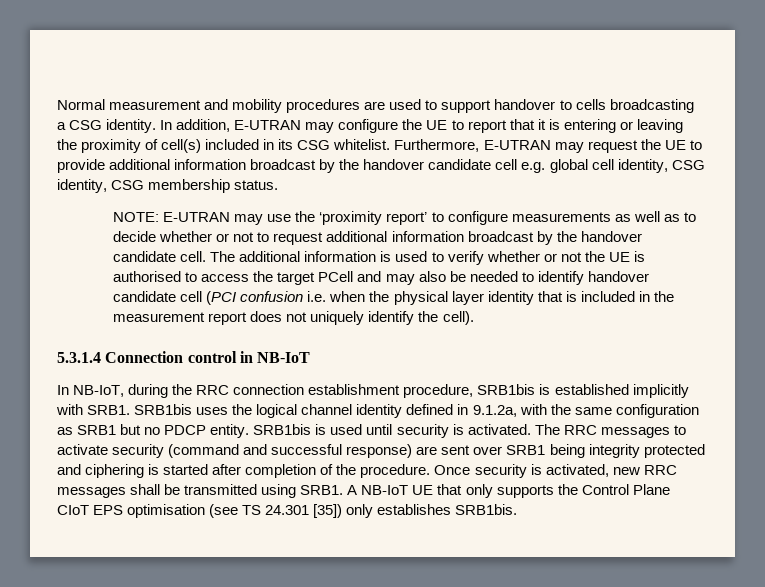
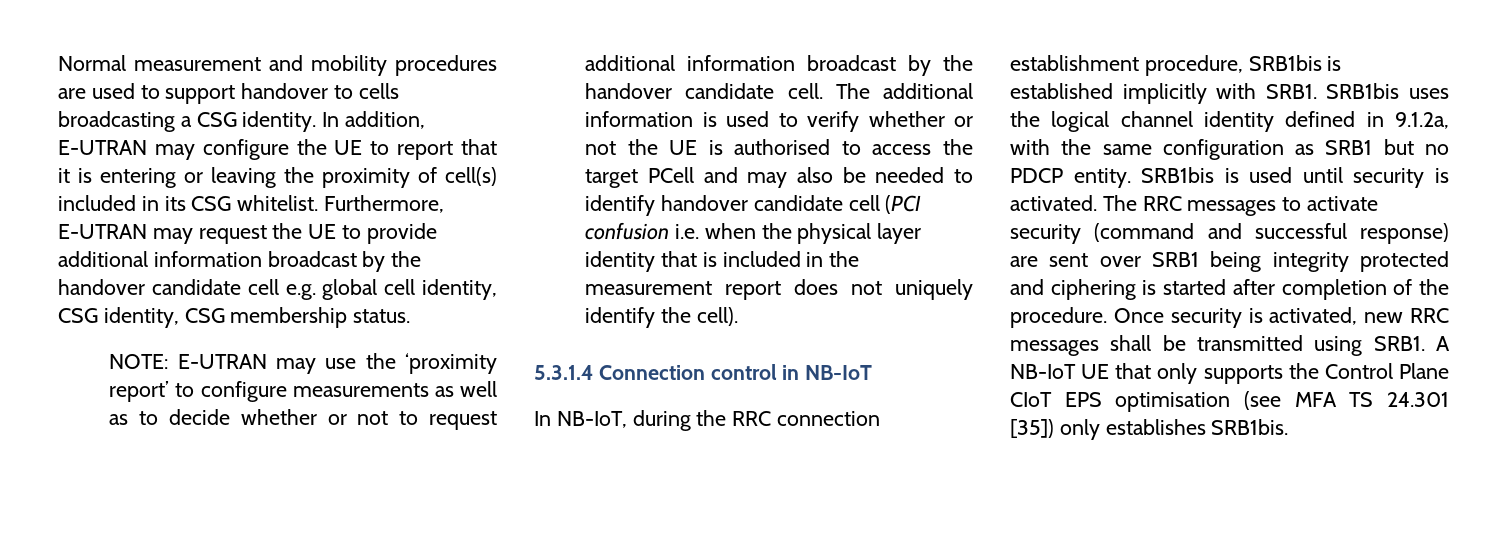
- A NB-IoT UE that only supports the Control Plane CIoT EPS optimisation (see TS 24.301 [35]) only establishes SRB1bis.
+ A NB-IoT UE that only supports the Control Plane CIoT EPS optimisation (see MFA TS 24.301 [35]) only establishes SRB1bis.

